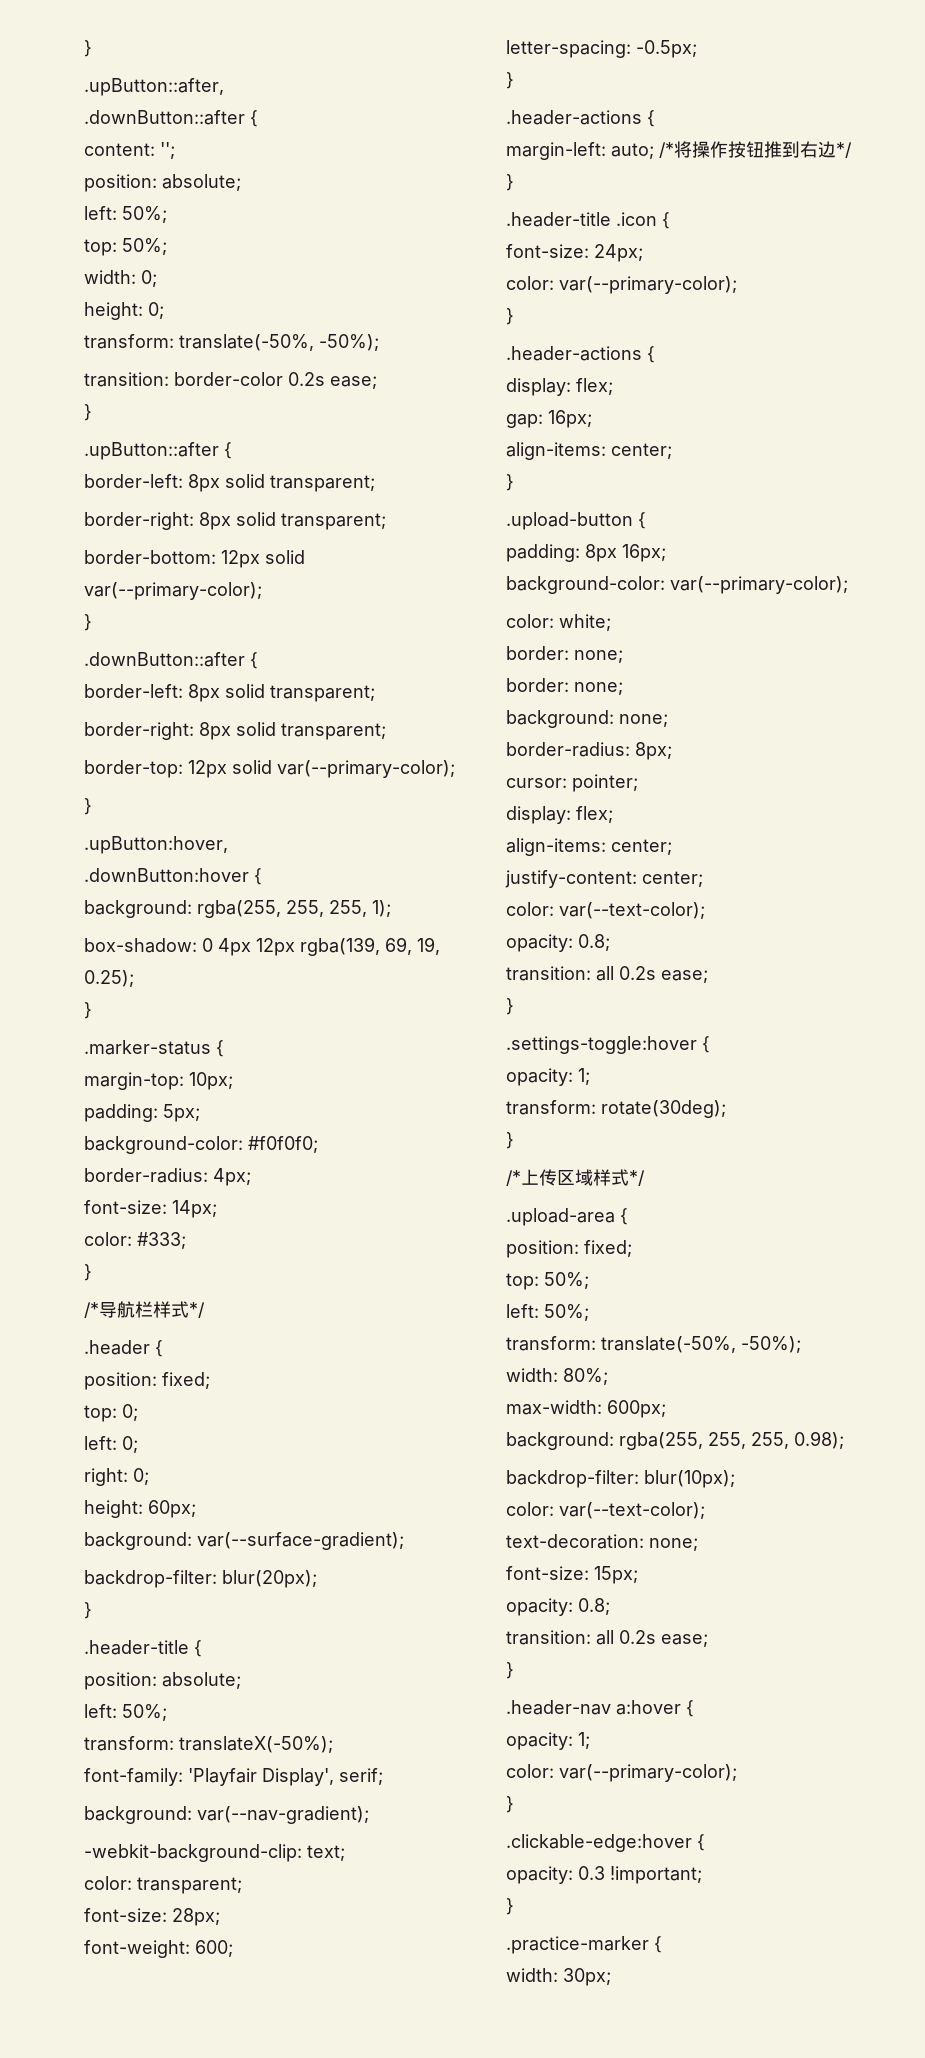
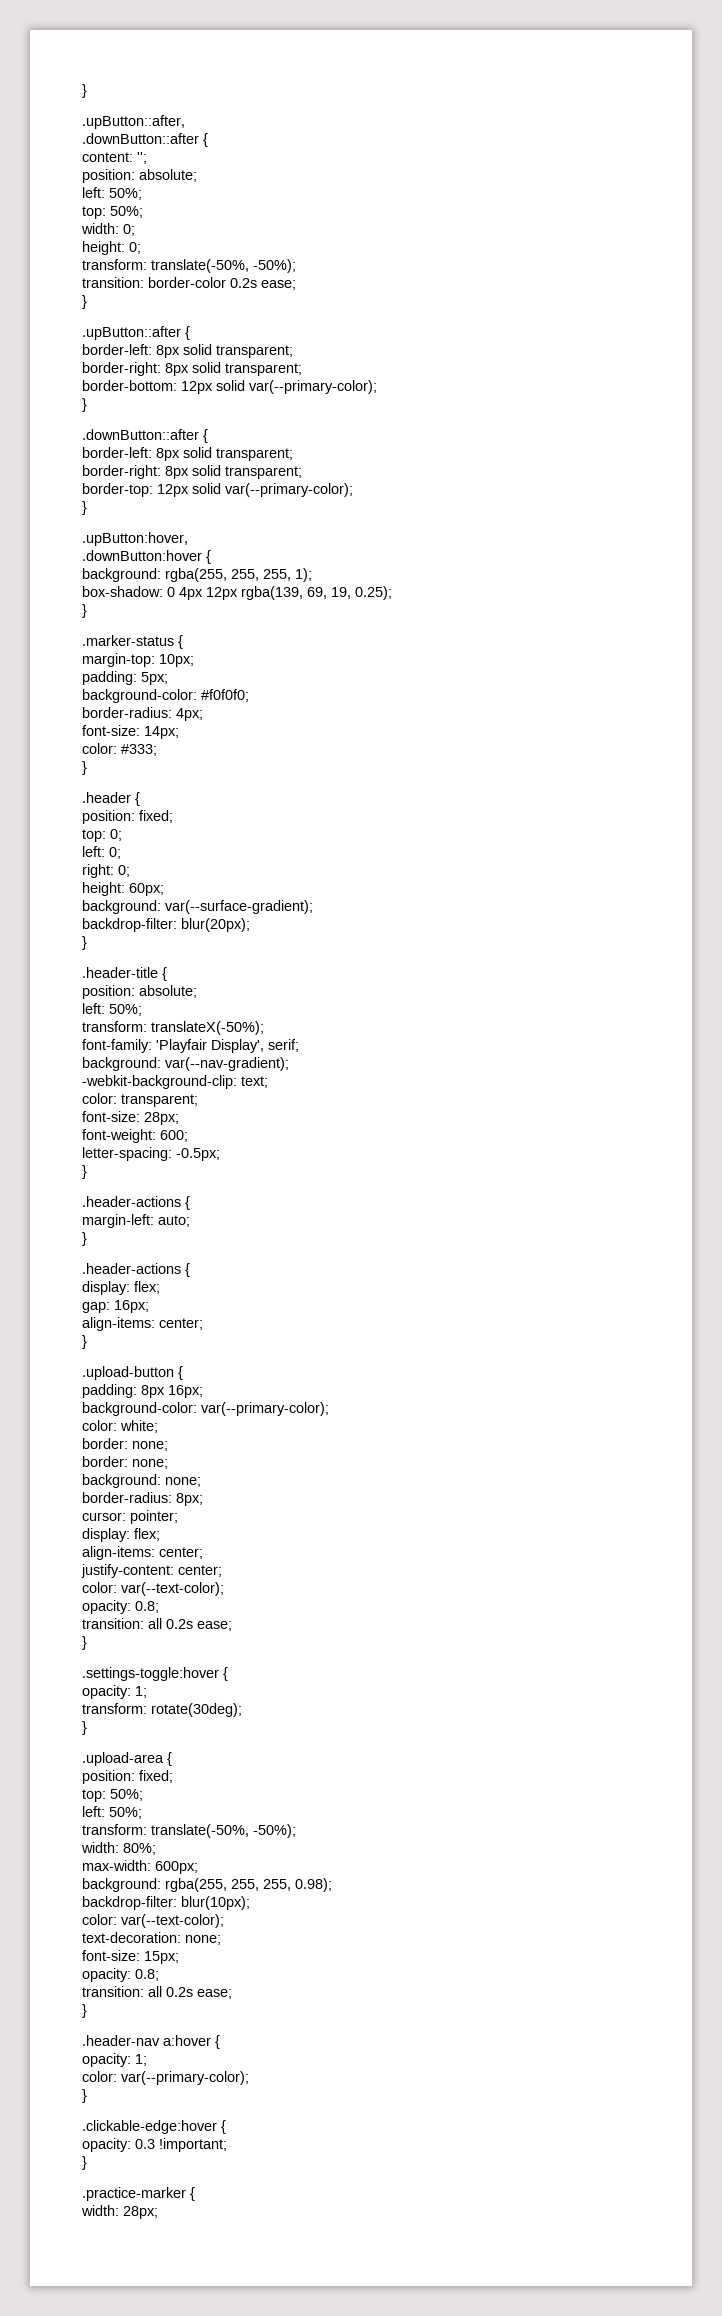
- /*导航栏样式*/
- margin-left: auto; /*将操作按钮推到右边*/
- }
- .header-title .icon {
- font-size: 24px;
- color: var(--primary-color);
+ margin-left: auto;
- /*上传区域样式*/
- width: 30px;
+ width: 28px;

